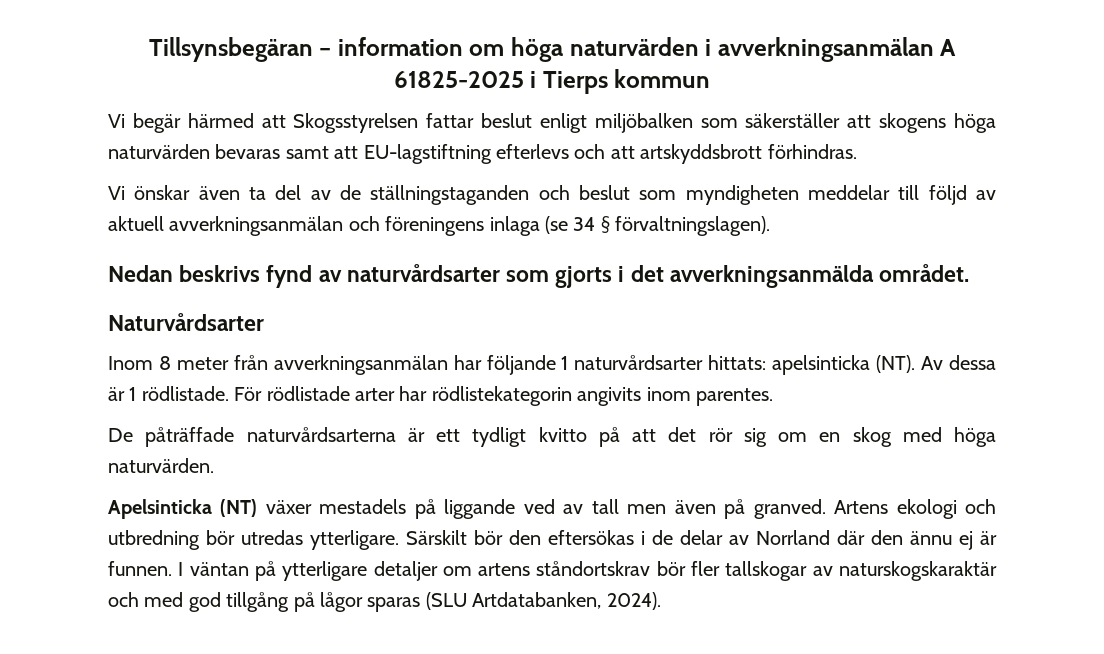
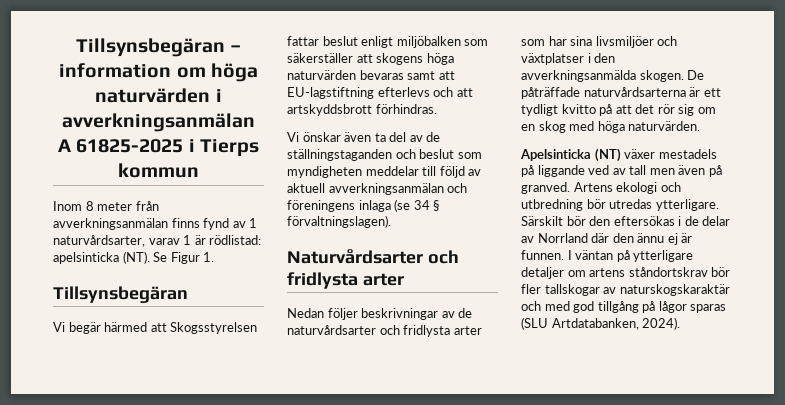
+ Inom 8 meter från avverkningsanmälan finns fynd av 1 naturvårdsarter, varav 1 är rödlistad: apelsinticka (NT). Se Figur 1.
+ Tillsynsbegäran
- Nedan beskrivs fynd av naturvårdsarter som gjorts i det avverkningsanmälda området.
- Naturvårdsarter
- Inom 8 meter från avverkningsanmälan har följande 1 naturvårdsarter hittats: apelsinticka (NT). Av dessa är 1 rödlistade. För rödlistade arter har rödlistekategorin angivits inom parentes.
- De påträffade naturvårdsarterna är ett tydligt kvitto på att det rör sig om en skog med höga naturvärden.
+ Naturvårdsarter och fridlysta arter
+ Nedan följer beskrivningar av de naturvårdsarter och fridlysta arter som har sina livsmiljöer och växtplatser i den avverkningsanmälda skogen. De påträffade naturvårdsarterna är ett tydligt kvitto på att det rör sig om en skog med höga naturvärden.

